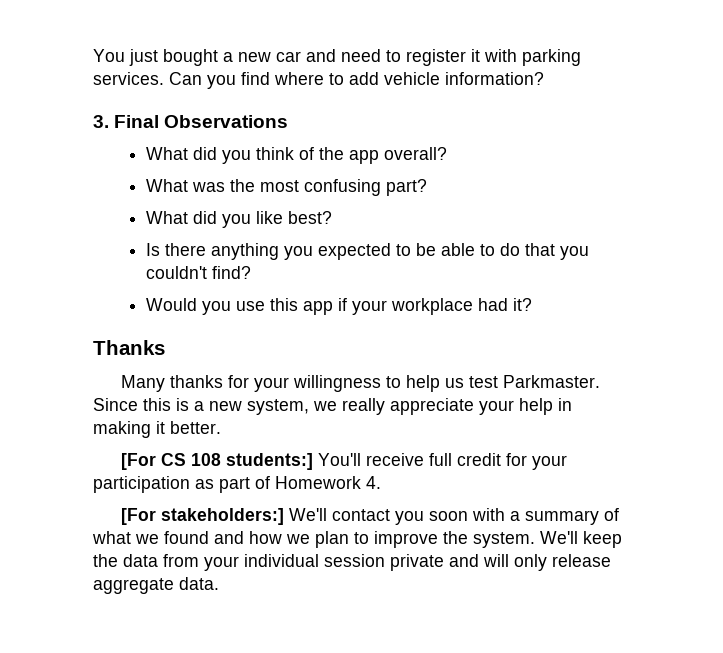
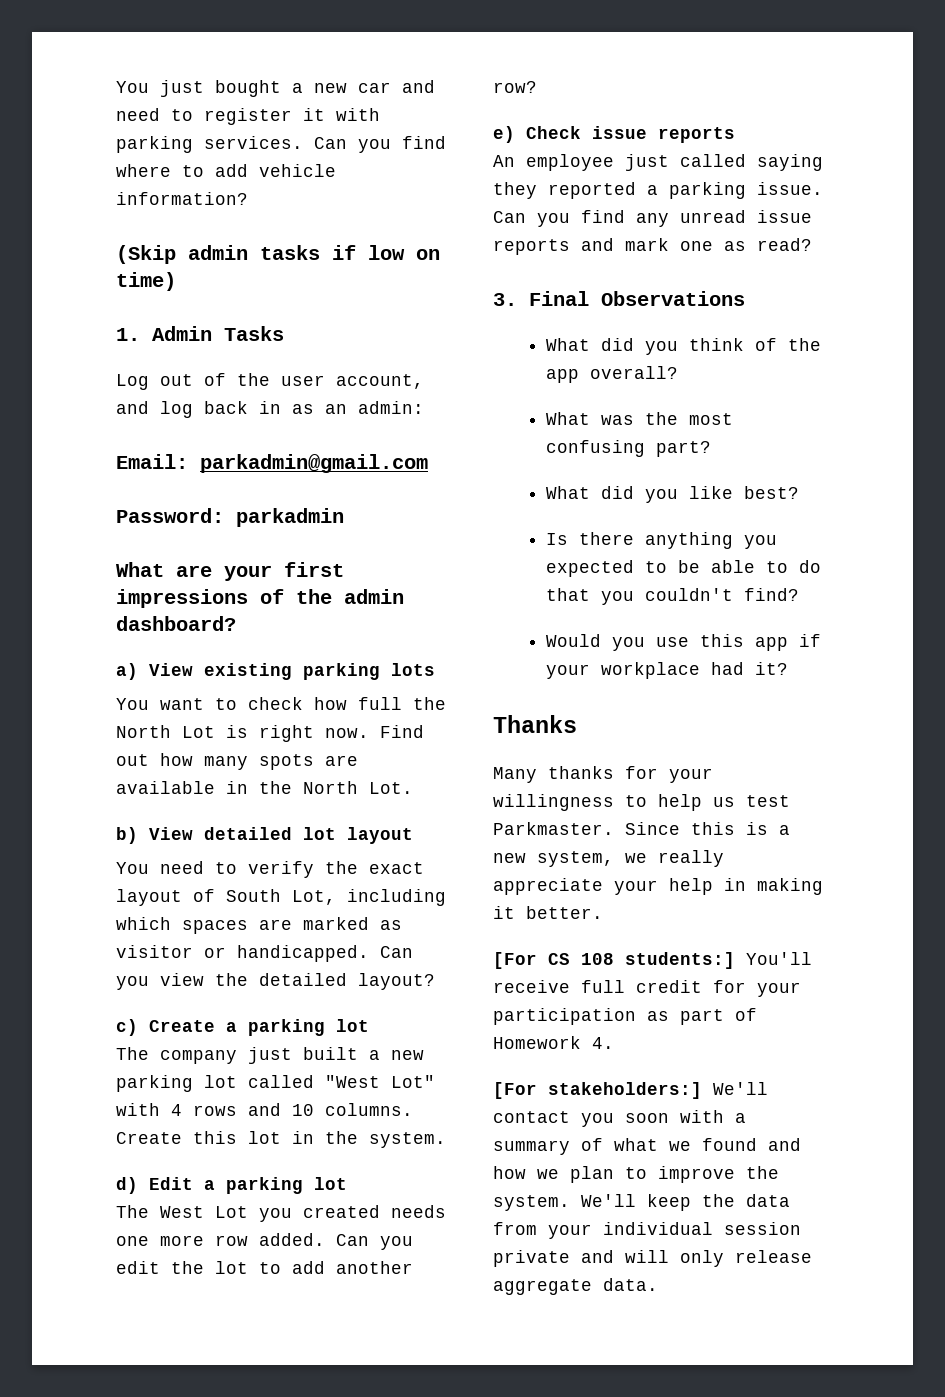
+ (Skip admin tasks if low on time)
+ 1. Admin Tasks
+ Log out of the user account, and log back in as an admin:
+ Email: parkadmin@gmail.com
+ Password: parkadmin
+ What are your first impressions of the admin dashboard?
+ a) View existing parking lots
+ You want to check how full the North Lot is right now. Find out how many spots are available in the North Lot.
+ b) View detailed lot layout
+ You need to verify the exact layout of South Lot, including which spaces are marked as visitor or handicapped. Can you view the detailed layout?
+ c) Create a parking lot
+ The company just built a new parking lot called "West Lot" with 4 rows and 10 columns. Create this lot in the system.
+ d) Edit a parking lot
+ The West Lot you created needs one more row added. Can you edit the lot to add another row?
+ e) Check issue reports
+ An employee just called saying they reported a parking issue. Can you find any unread issue reports and mark one as read?

